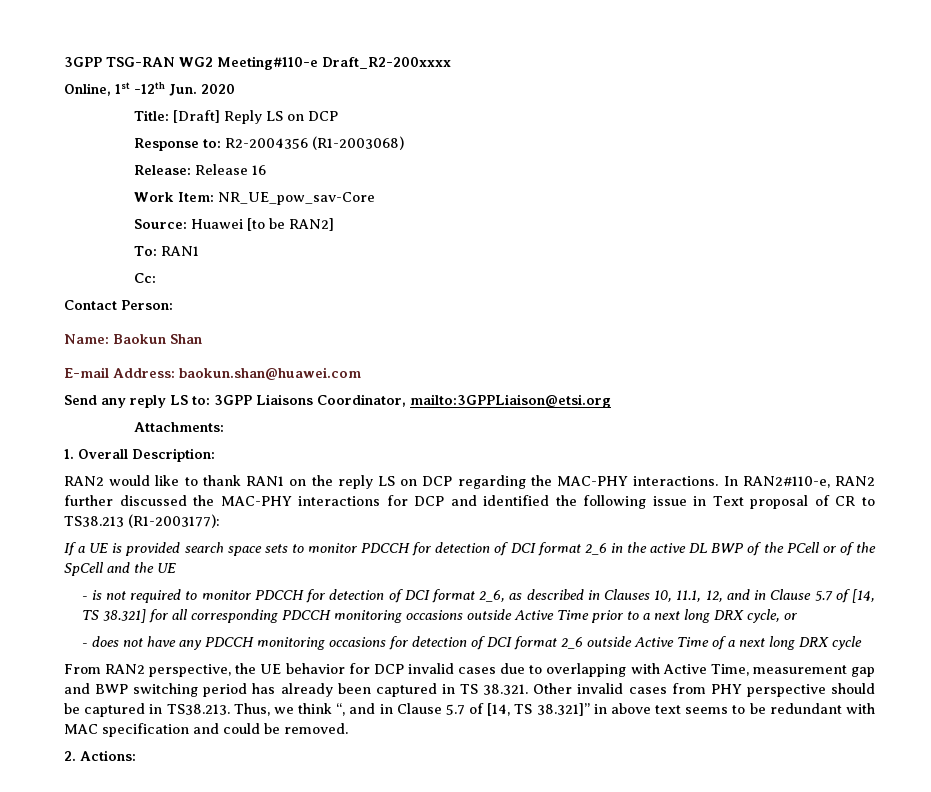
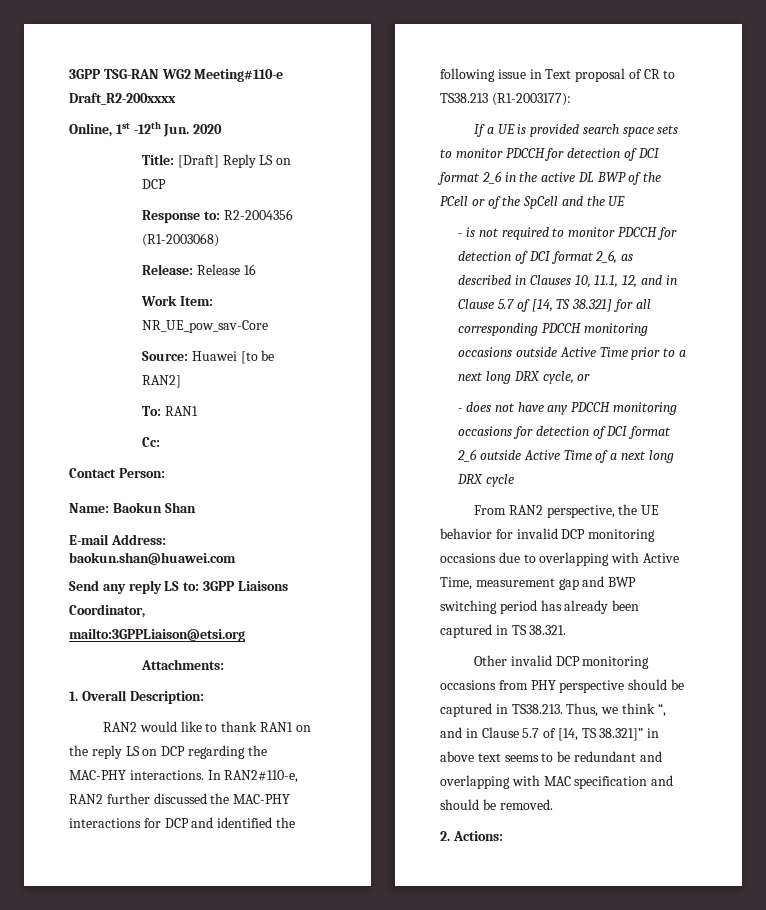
- From RAN2 perspective, the UE behavior for DCP invalid cases due to overlapping with Active Time, measurement gap and BWP switching period has already been captured in TS 38.321. Other invalid cases from PHY perspective should be captured in TS38.213. Thus, we think “, and in Clause 5.7 of [14, TS 38.321]” in above text seems to be redundant with MAC specification and could be removed.
+ From RAN2 perspective, the UE behavior for invalid DCP monitoring occasions due to overlapping with Active Time, measurement gap and BWP switching period has already been captured in TS 38.321.
+ Other invalid DCP monitoring occasions from PHY perspective should be captured in TS38.213. Thus, we think “, and in Clause 5.7 of [14, TS 38.321]” in above text seems to be redundant and overlapping with MAC specification and should be removed.

